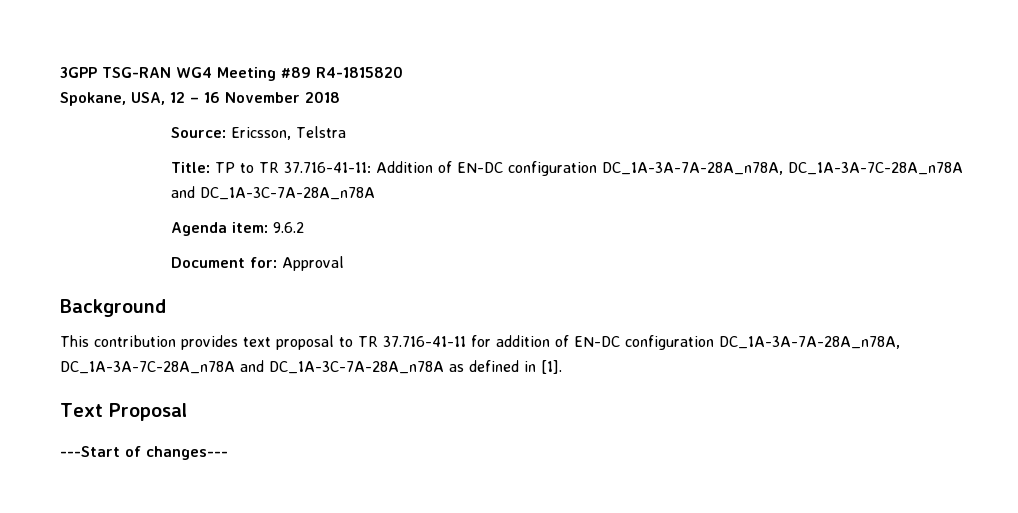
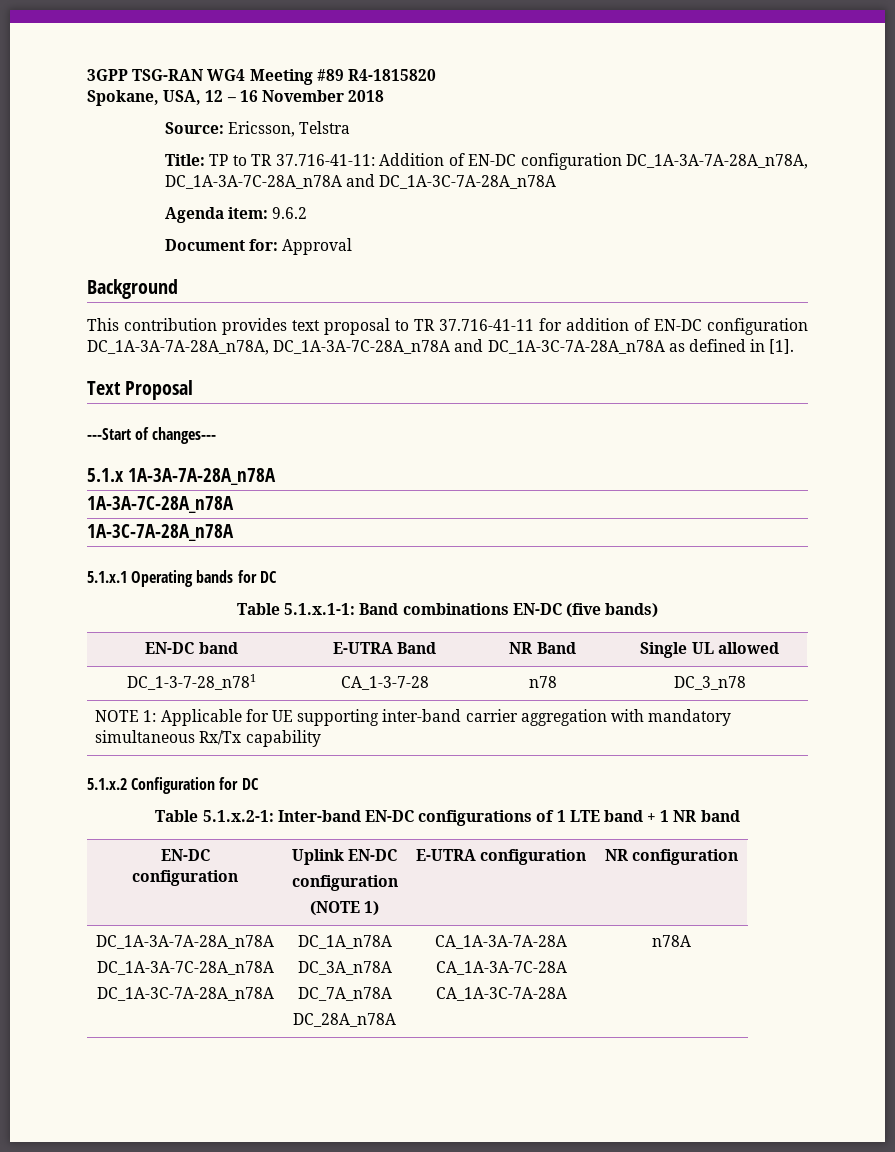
+ 5.1.x 1A-3A-7A-28A_n78A
+ 1A-3A-7C-28A_n78A
+ 1A-3C-7A-28A_n78A
+ 5.1.x.1 Operating bands for DC
+ Table 5.1.x.1-1: Band combinations EN-DC (five bands)
+ EN-DC band | E-UTRA Band | NR Band | Single UL allowed
+ DC_1-3-7-28_n781 | CA_1-3-7-28 | n78 | DC_3_n78
+ NOTE 1: Applicable for UE supporting inter-band carrier aggregation with mandatory simultaneous Rx/Tx capability
+ 5.1.x.2 Configuration for DC
+ Table 5.1.x.2-1: Inter-band EN-DC configurations of 1 LTE band + 1 NR band
+ EN-DC
+ configuration | Uplink EN-DC
+ configuration
+ (NOTE 1) | E-UTRA configuration | NR configuration
+ DC_1A-3A-7A-28A_n78A
+ DC_1A-3A-7C-28A_n78A
+ DC_1A-3C-7A-28A_n78A | DC_1A_n78A
+ DC_3A_n78A
+ DC_7A_n78A
+ DC_28A_n78A | CA_1A-3A-7A-28A
+ CA_1A-3A-7C-28A
+ CA_1A-3C-7A-28A | n78A

